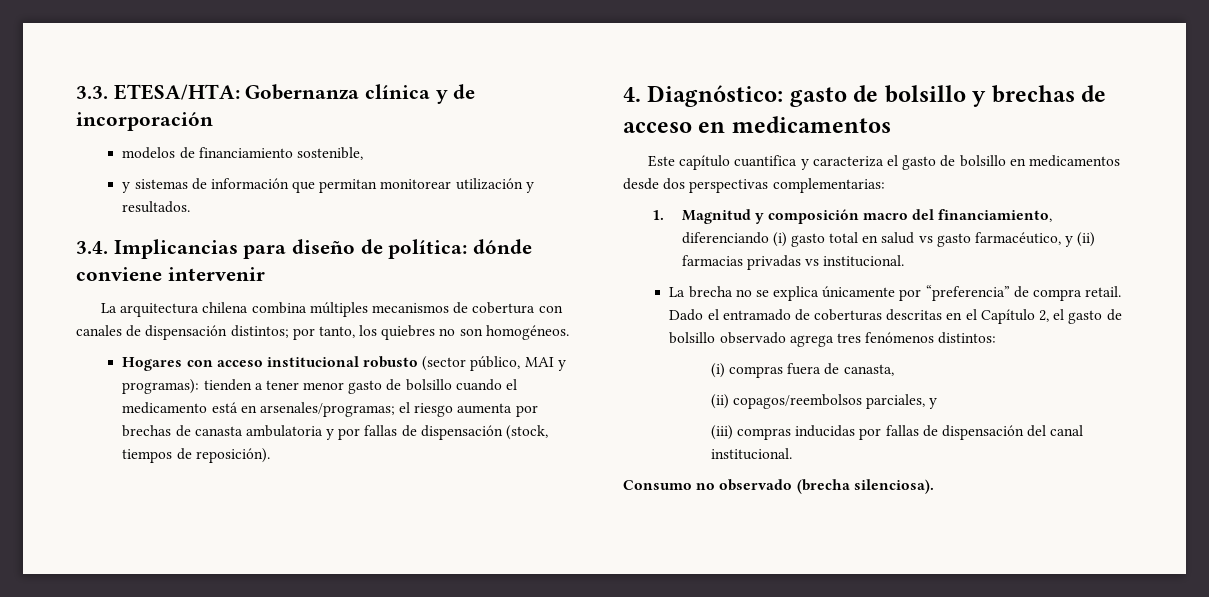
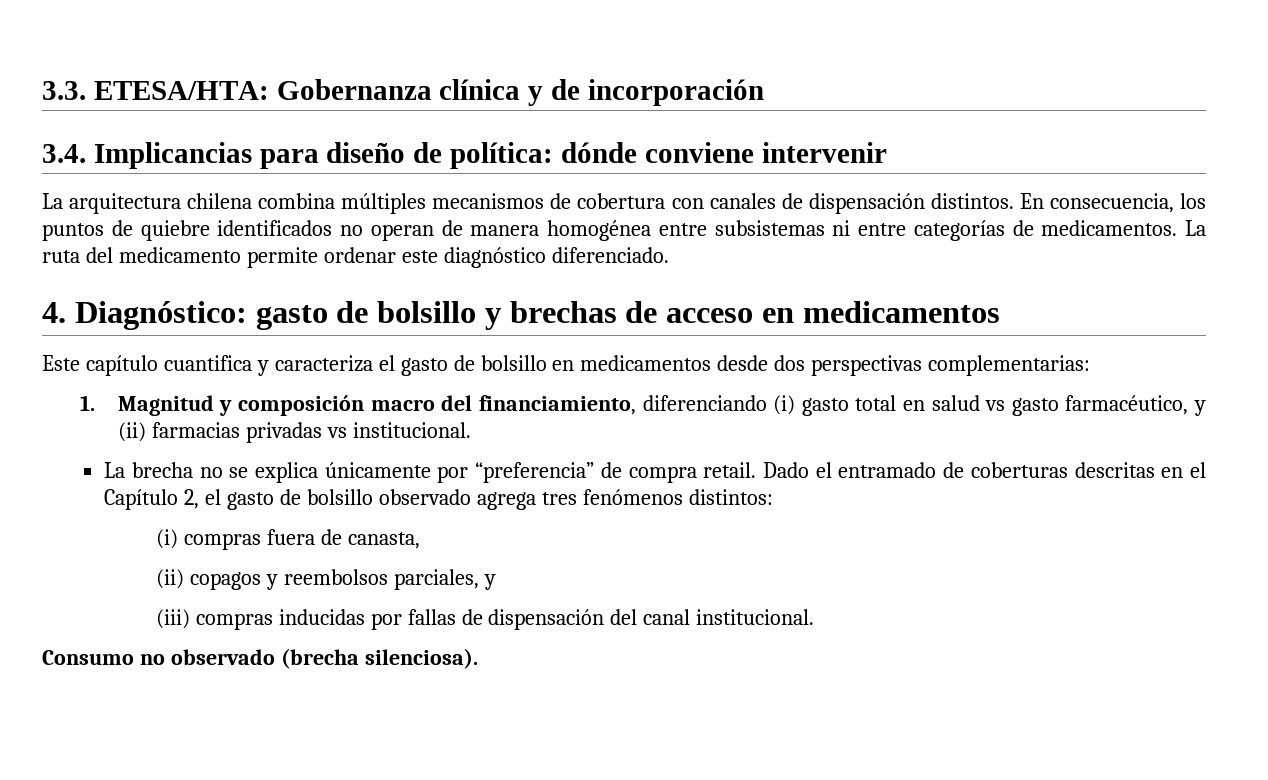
- modelos de financiamiento sostenible,
- y sistemas de información que permitan monitorear utilización y resultados.
- La arquitectura chilena combina múltiples mecanismos de cobertura con canales de dispensación distintos; por tanto, los quiebres no son homogéneos.
- Hogares con acceso institucional robusto (sector público, MAI y programas): tienden a tener menor gasto de bolsillo cuando el medicamento está en arsenales/programas; el riesgo aumenta por brechas de canasta ambulatoria y por fallas de dispensación (stock, tiempos de reposición).
+ La arquitectura chilena combina múltiples mecanismos de cobertura con canales de dispensación distintos. En consecuencia, los puntos de quiebre identificados no operan de manera homogénea entre subsistemas ni entre categorías de medicamentos. La ruta del medicamento permite ordenar este diagnóstico diferenciado.
- (ii) copagos/reembolsos parciales, y
+ (ii) copagos y reembolsos parciales, y

